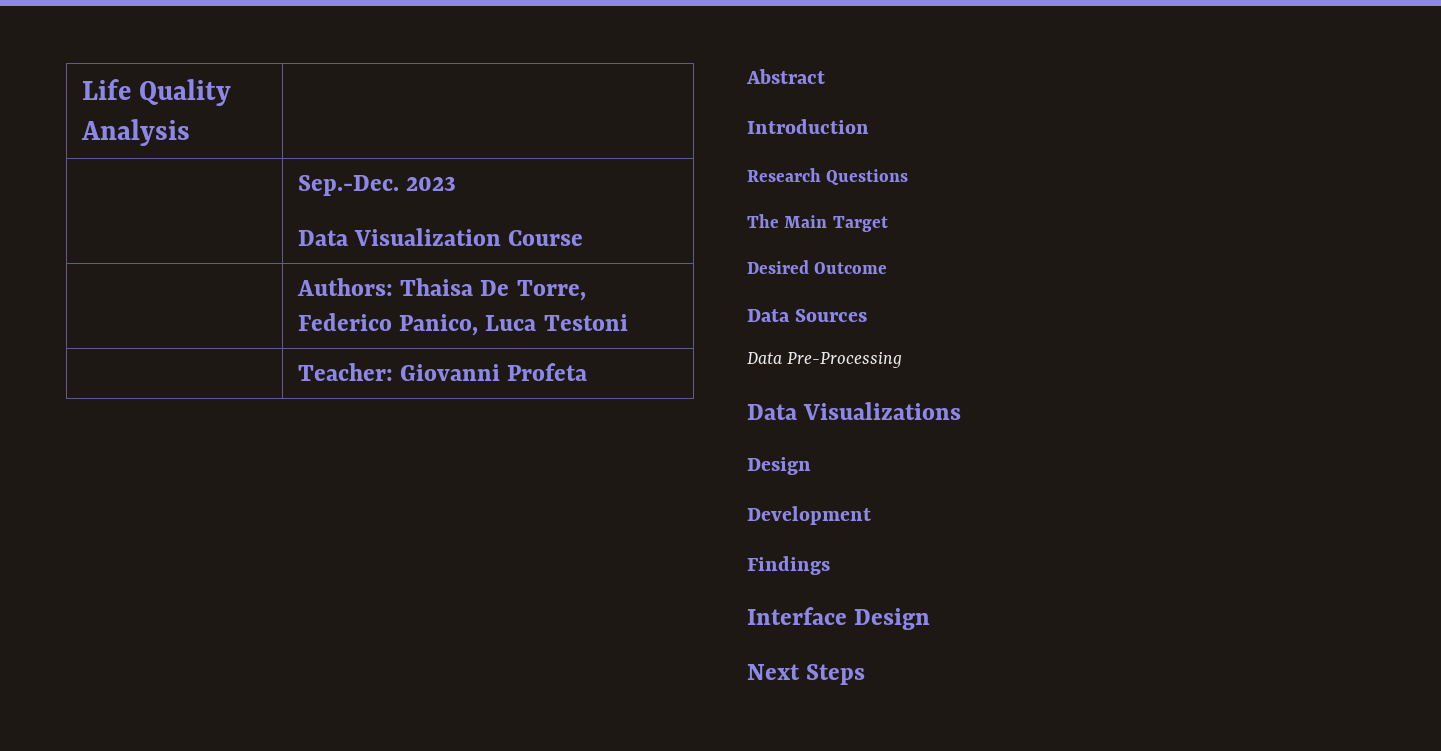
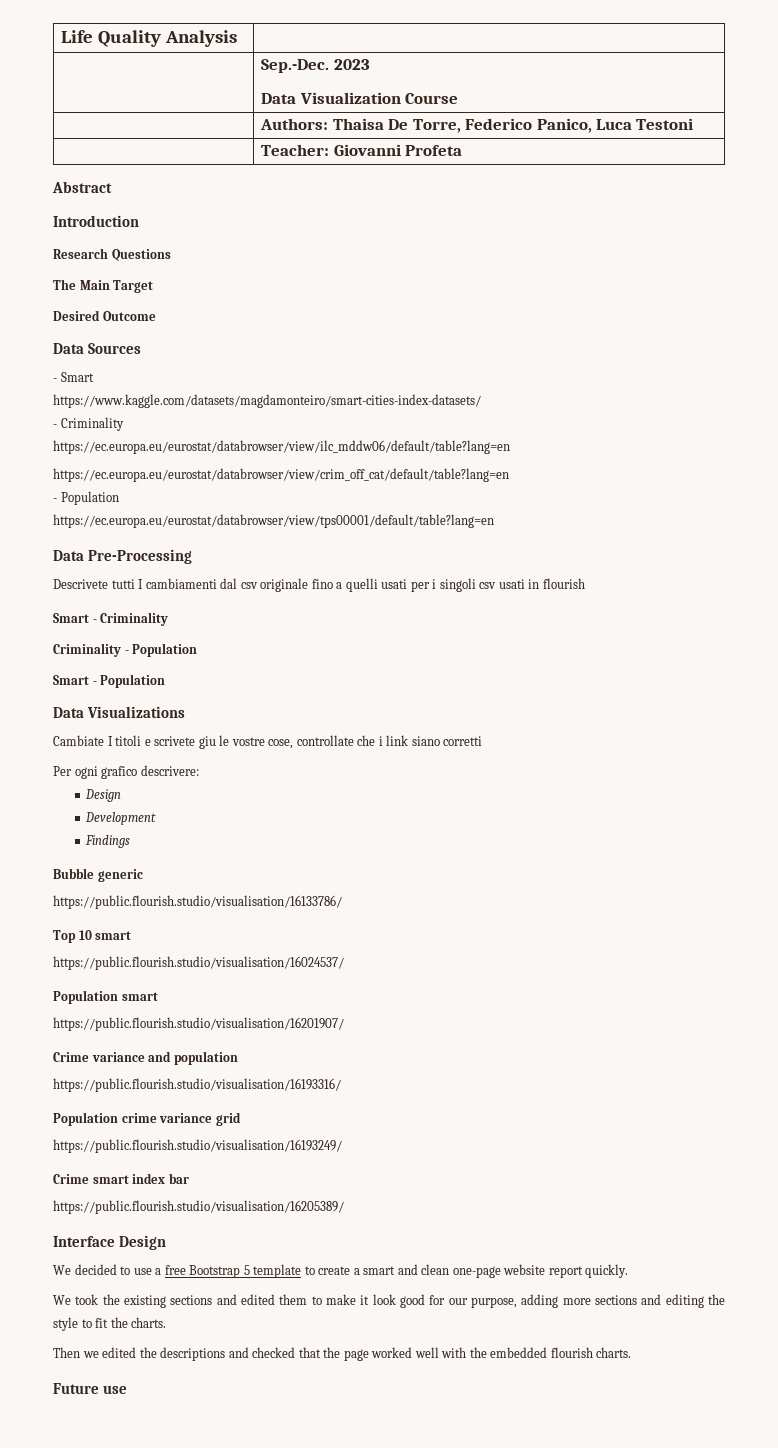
+ - Smart
+ https://www.kaggle.com/datasets/magdamonteiro/smart-cities-index-datasets/
+ - Criminality
+ https://ec.europa.eu/eurostat/databrowser/view/ilc_mddw06/default/table?lang=en
+ https://ec.europa.eu/eurostat/databrowser/view/crim_off_cat/default/table?lang=en
+ - Population
+ https://ec.europa.eu/eurostat/databrowser/view/tps00001/default/table?lang=en
  Data Pre-Processing
+ Descrivete tutti I cambiamenti dal csv originale fino a quelli usati per i singoli csv usati in flourish
+ Smart - Criminality
+ Criminality - Population
+ Smart - Population
  Data Visualizations
+ Cambiate I titoli e scrivete giu le vostre cose, controllate che i link siano corretti
+ Per ogni grafico descrivere:
  Design
  Development
  Findings
+ Bubble generic
+ https://public.flourish.studio/visualisation/16133786/
+ Top 10 smart
+ https://public.flourish.studio/visualisation/16024537/
+ Population smart
+ https://public.flourish.studio/visualisation/16201907/
+ Crime variance and population
+ https://public.flourish.studio/visualisation/16193316/
+ Population crime variance grid
+ https://public.flourish.studio/visualisation/16193249/
+ Crime smart index bar
+ https://public.flourish.studio/visualisation/16205389/
  Interface Design
- Next Steps
+ We decided to use a free Bootstrap 5 template to create a smart and clean one-page website report quickly.
+ We took the existing sections and edited them to make it look good for our purpose, adding more sections and editing the style to fit the charts.
+ Then we edited the descriptions and checked that the page worked well with the embedded flourish charts.
+ Future use

